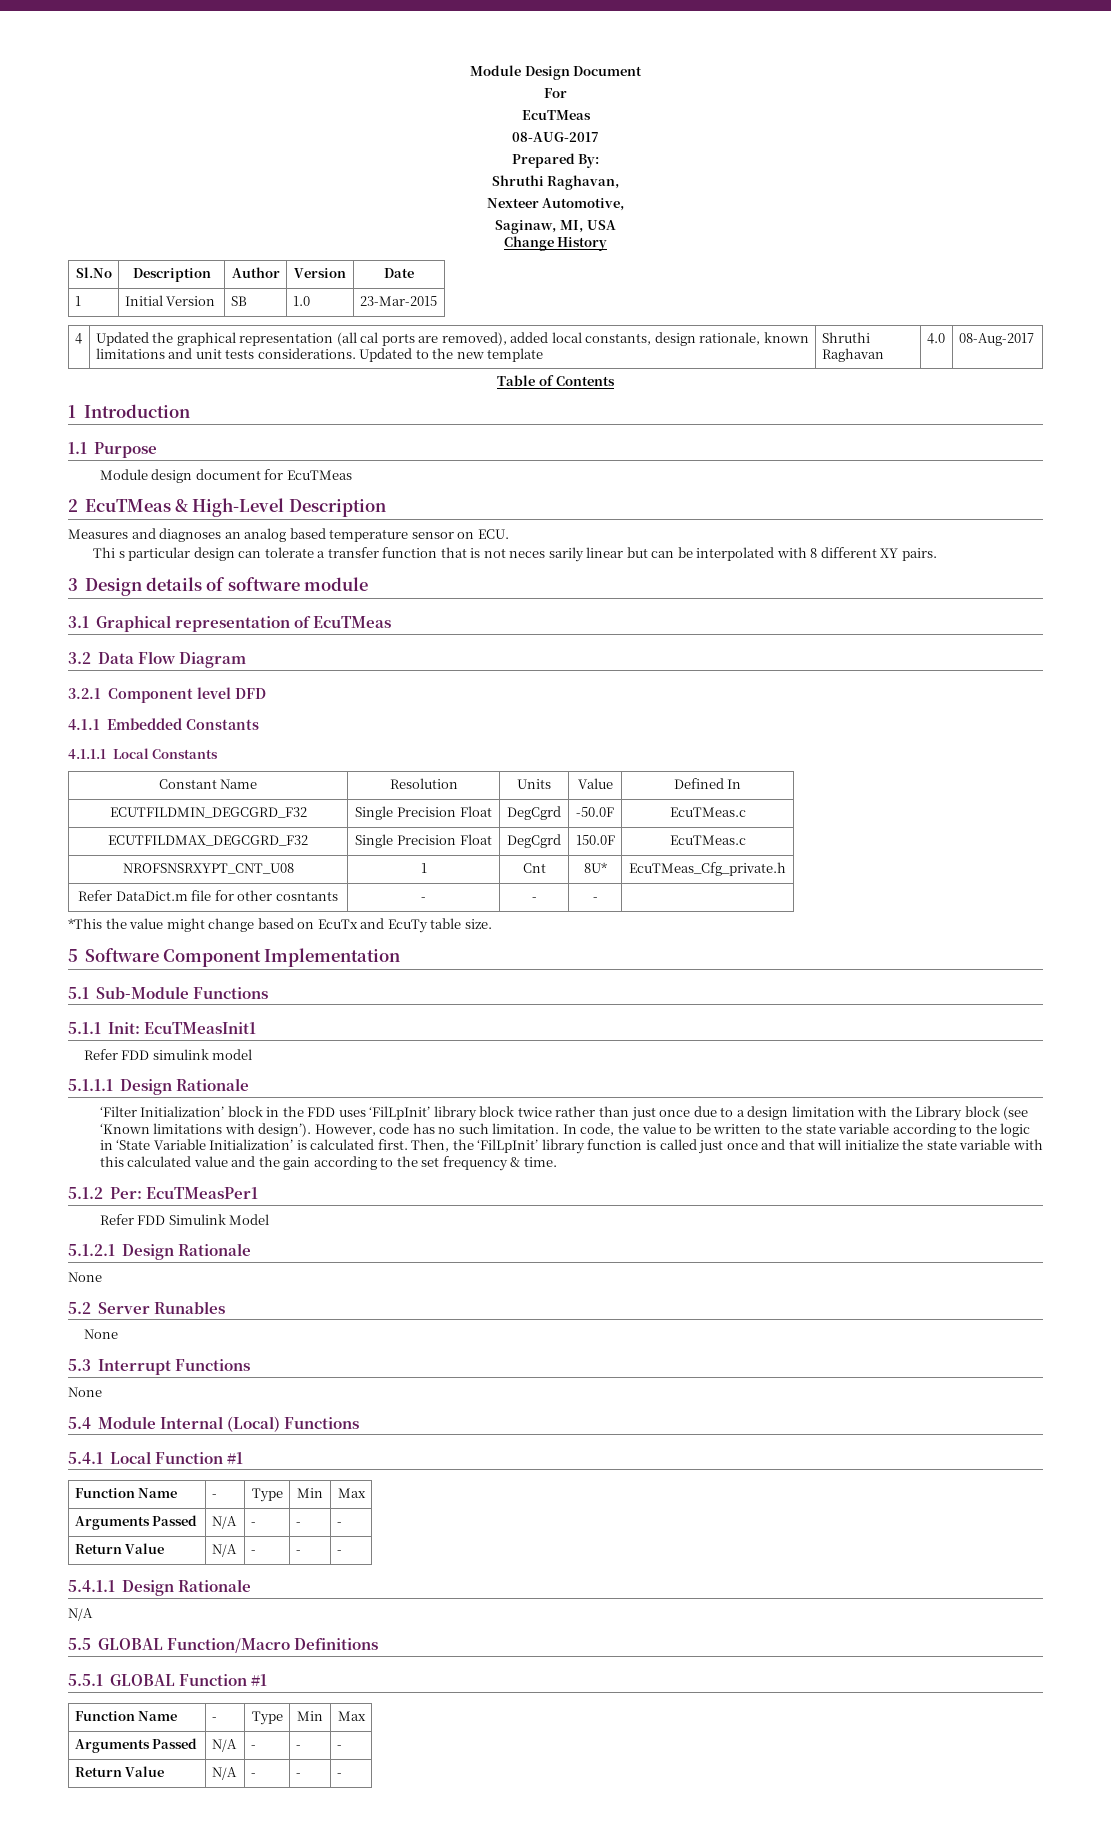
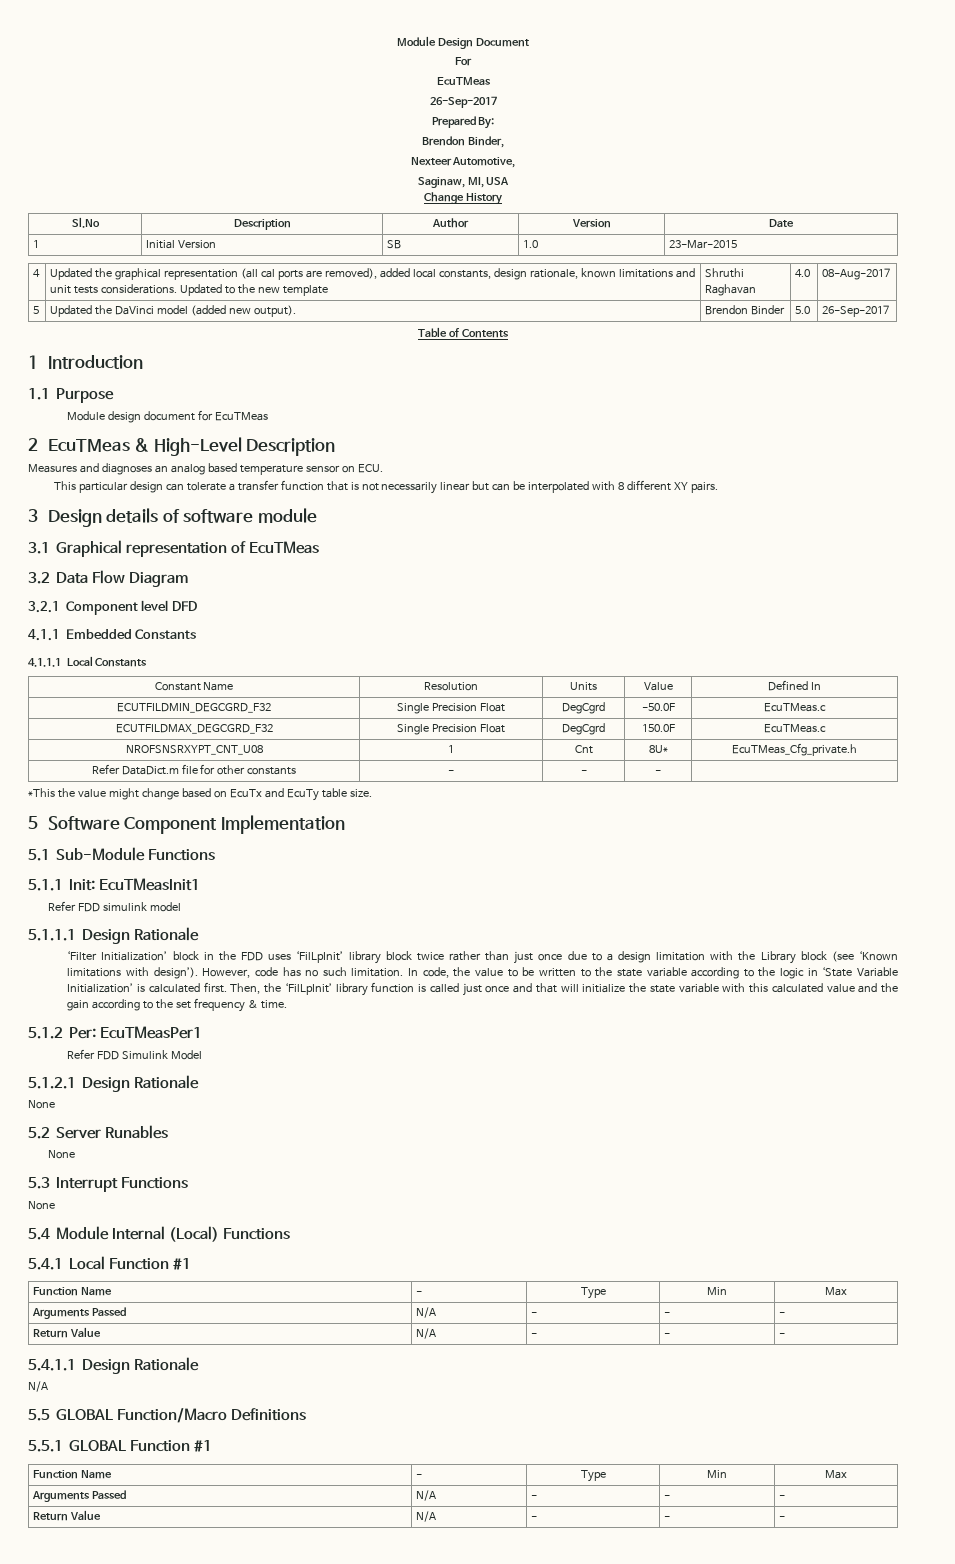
  For
  EcuTMeas
- 08-AUG-2017
+ 26-Sep-2017
- Shruthi Raghavan,
+ Brendon Binder,
+ 5 | Updated the DaVinci model (added new output). | Brendon Binder | 5.0 | 26-Sep-2017
- Thi s particular design can tolerate a transfer function that is not neces sarily linear but can be interpolated with 8 different XY pairs.
+ This particular design can tolerate a transfer function that is not necessarily linear but can be interpolated with 8 different XY pairs.
- Refer DataDict.m file for other cosntants | - | - | - |
+ Refer DataDict.m file for other constants | - | - | - |

